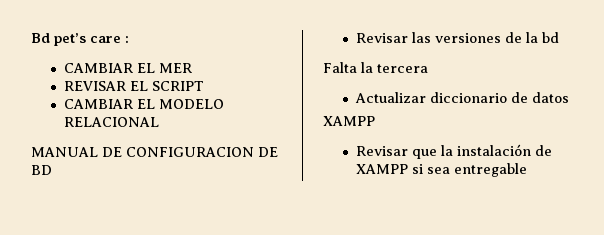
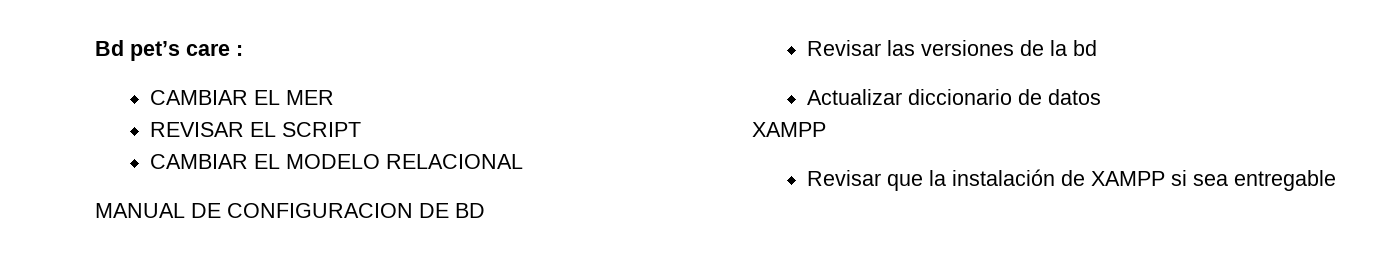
- Falta la tercera

